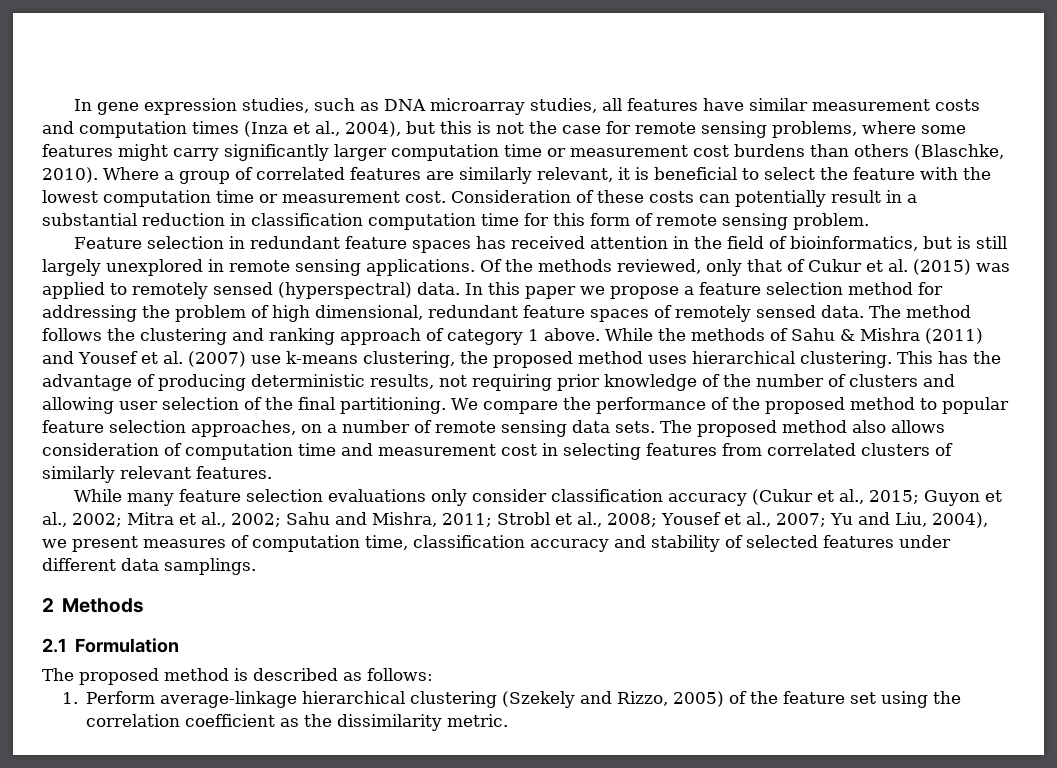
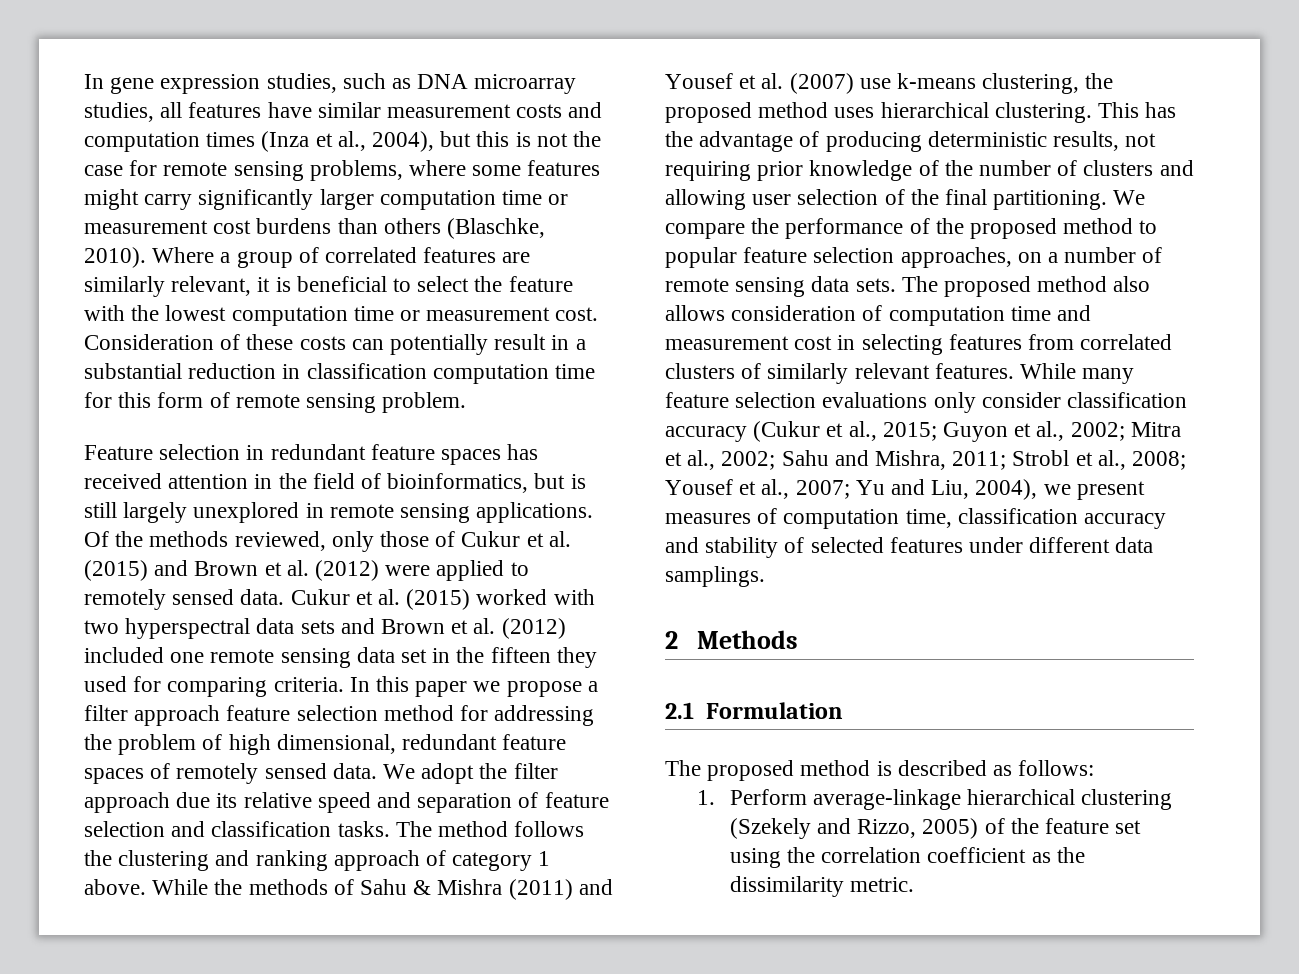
- Of the methods reviewed, only that of Cukur et al. (2015) was applied to remotely sensed (hyperspectral) data.
+ Of the methods reviewed, only those of Cukur et al. (2015) and Brown et al. (2012) were applied to remotely sensed data. Cukur et al. (2015) worked with two hyperspectral data sets and Brown et al. (2012) included one remote sensing data set in the fifteen they used for comparing criteria.
- In this paper we propose a feature selection method for addressing the problem of high dimensional, redundant feature spaces of remotely sensed data.
+ In this paper we propose a filter approach feature selection method for addressing the problem of high dimensional, redundant feature spaces of remotely sensed data.
+ We adopt the filter approach due its relative speed and separation of feature selection and classification tasks.
- The proposed method also allows consideration of computation time and measurement cost in selecting features from correlated clusters of similarly relevant features.
- While many feature selection evaluations only consider classification accuracy (Cukur et al., 2015;
+ The proposed method also allows consideration of computation time and measurement cost in selecting features from correlated clusters of similarly relevant features. While many feature selection evaluations only consider classification accuracy (Cukur et al., 2015;

